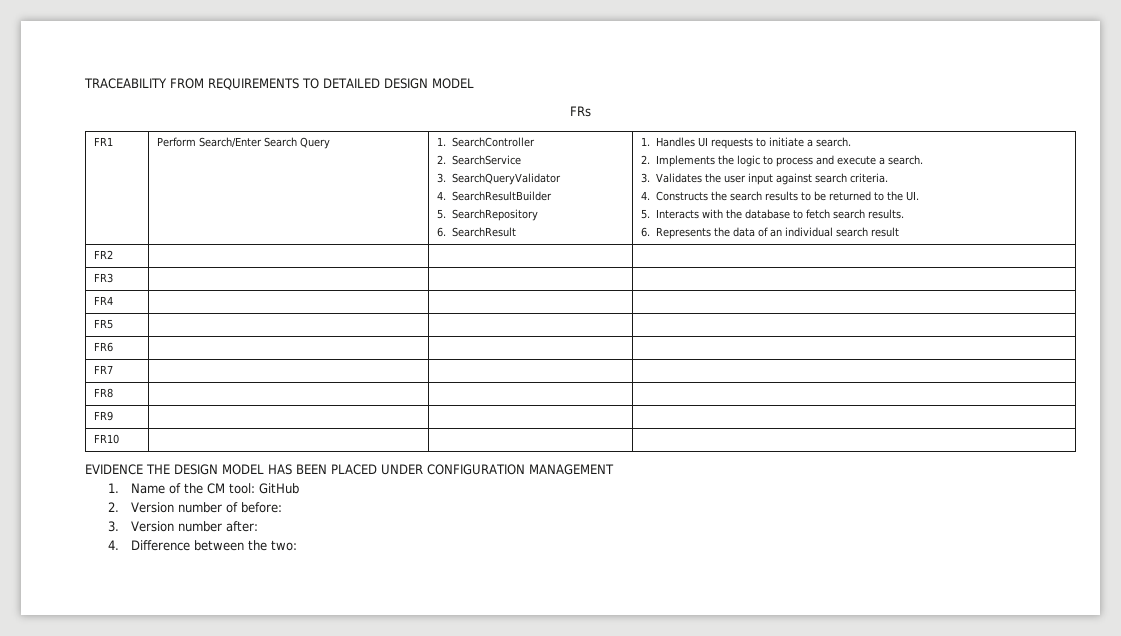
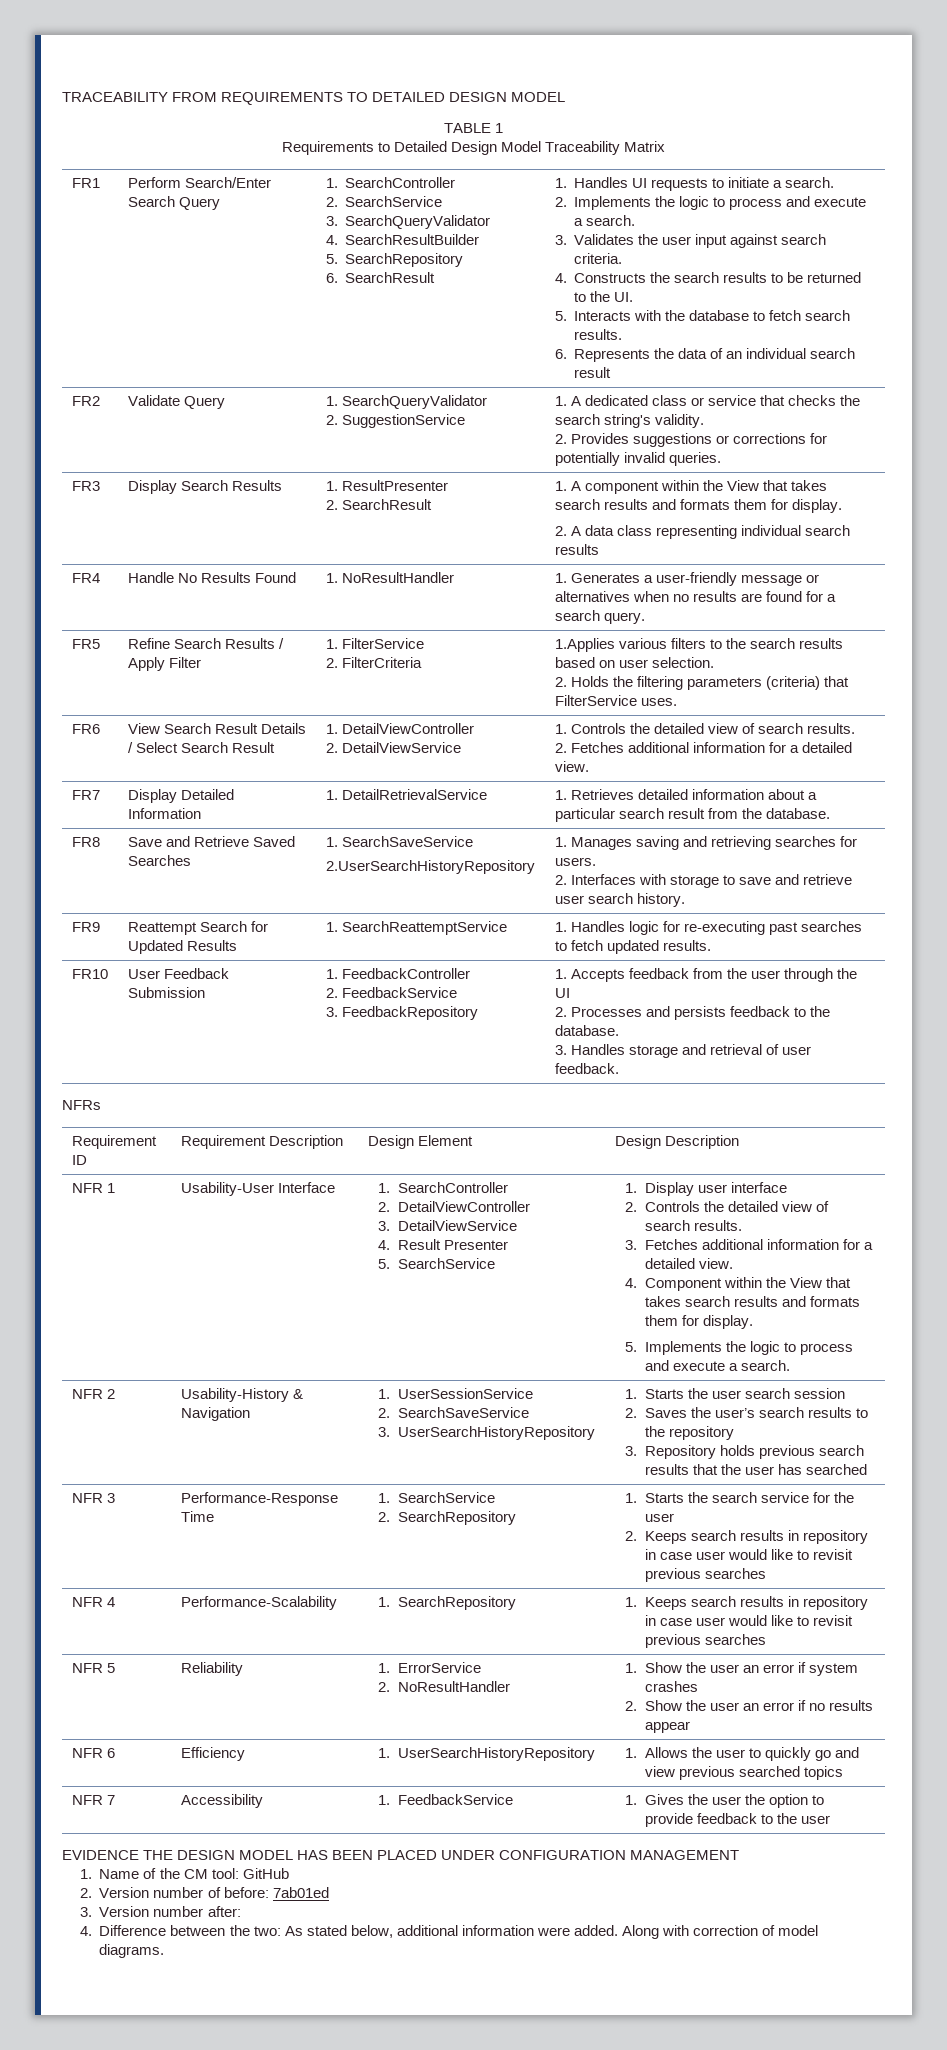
- FRs
+ TABLE 1
+ Requirements to Detailed Design Model Traceability Matrix
- FR2 | | |
- FR3 | | |
- FR4 | | |
- FR5 | | |
- FR6 | | |
- FR7 | | |
- FR8 | | |
- FR9 | | |
- FR10 | | |
+ FR2 | Validate Query | 1. SearchQueryValidator
+ 2. SuggestionService | 1. A dedicated class or service that checks the search string's validity.
+ 2. Provides suggestions or corrections for potentially invalid queries.
+ FR3 | Display Search Results | 1. ResultPresenter
+ 2. SearchResult | 1. A component within the View that takes search results and formats them for display.
+ 2. A data class representing individual search results
+ FR4 | Handle No Results Found | 1. NoResultHandler | 1. Generates a user-friendly message or alternatives when no results are found for a search query.
+ FR5 | Refine Search Results / Apply Filter | 1. FilterService
+ 2. FilterCriteria | 1.Applies various filters to the search results based on user selection.
+ 2. Holds the filtering parameters (criteria) that FilterService uses.
+ FR6 | View Search Result Details / Select Search Result | 1. DetailViewController
+ 2. DetailViewService | 1. Controls the detailed view of search results.
+ 2. Fetches additional information for a detailed view.
+ FR7 | Display Detailed Information | 1. DetailRetrievalService | 1. Retrieves detailed information about a particular search result from the database.
+ FR8 | Save and Retrieve Saved Searches | 1. SearchSaveService
+ 2.UserSearchHistoryRepository | 1. Manages saving and retrieving searches for users.
+ 2. Interfaces with storage to save and retrieve user search history.
+ FR9 | Reattempt Search for Updated Results | 1. SearchReattemptService | 1. Handles logic for re-executing past searches to fetch updated results.
+ FR10 | User Feedback Submission | 1. FeedbackController
+ 2. FeedbackService
+ 3. FeedbackRepository | 1. Accepts feedback from the user through the UI
+ 2. Processes and persists feedback to the database.
+ 3. Handles storage and retrieval of user feedback.
+ NFRs
+ Requirement ID | Requirement Description | Design Element | Design Description
+ NFR 1 | Usability-User Interface | 1. SearchController
+ 2. DetailViewController
+ 3. DetailViewService
+ 4. Result Presenter
+ 5. SearchService | 1. Display user interface
+ 2. Controls the detailed view of search results.
+ 3. Fetches additional information for a detailed view.
+ 4. Component within the View that takes search results and formats them for display.
+ 5. Implements the logic to process and execute a search.
+ NFR 2 | Usability-History & Navigation | 1. UserSessionService
+ 2. SearchSaveService
+ 3. UserSearchHistoryRepository | 1. Starts the user search session
+ 2. Saves the user’s search results to the repository
+ 3. Repository holds previous search results that the user has searched
+ NFR 3 | Performance-Response Time | 1. SearchService
+ 2. SearchRepository | 1. Starts the search service for the user
+ 2. Keeps search results in repository in case user would like to revisit previous searches
+ NFR 4 | Performance-Scalability | 1. SearchRepository | 1. Keeps search results in repository in case user would like to revisit previous searches
+ NFR 5 | Reliability | 1. ErrorService
+ 2. NoResultHandler | 1. Show the user an error if system crashes
+ 2. Show the user an error if no results appear
+ NFR 6 | Efficiency | 1. UserSearchHistoryRepository | 1. Allows the user to quickly go and view previous searched topics
+ NFR 7 | Accessibility | 1. FeedbackService | 1. Gives the user the option to provide feedback to the user
- 2. Version number of before:
+ 2. Version number of before: 7ab01ed
- 4. Difference between the two:
+ 4. Difference between the two: As stated below, additional information were added. Along with correction of model diagrams.

